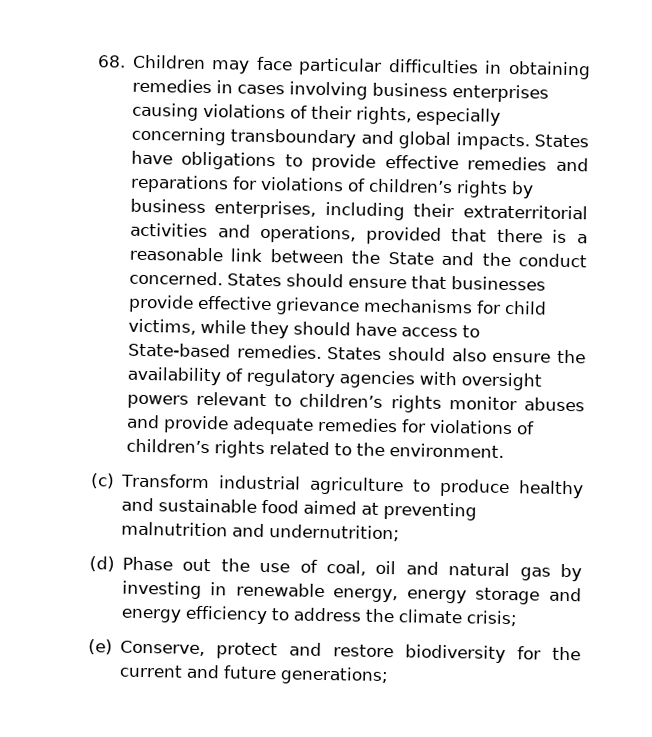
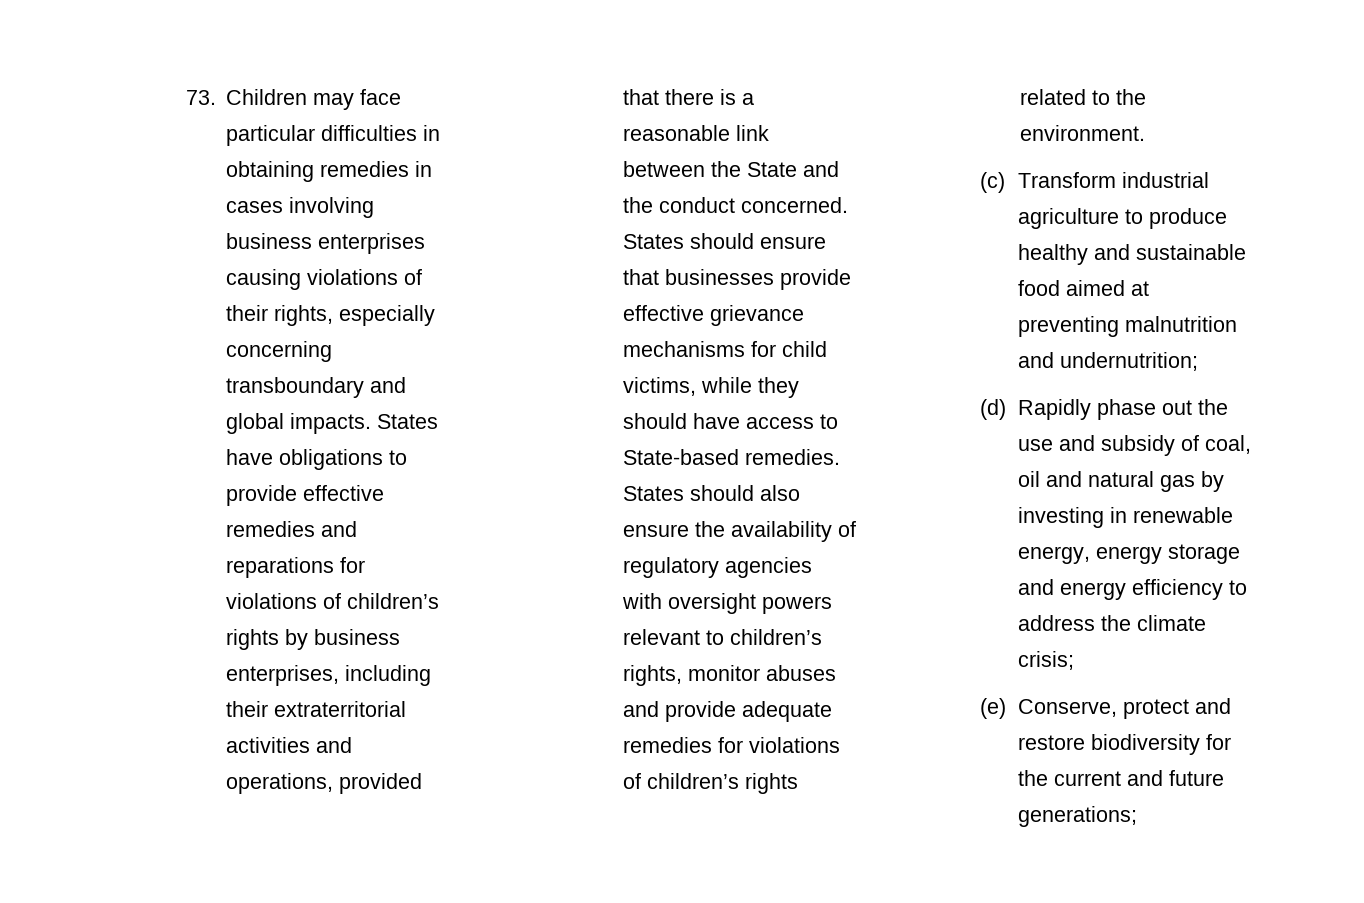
- 68. Children may face particular difficulties in obtaining remedies in cases involving business enterprises causing violations of their rights, especially concerning transboundary and global impacts.
+ 73. Children may face particular difficulties in obtaining remedies in cases involving business enterprises causing violations of their rights, especially concerning transboundary and global impacts.
- States should also ensure the availability of regulatory agencies with oversight powers relevant to children’s rights monitor abuses and provide adequate remedies for violations of children’s rights related to the environment.
+ States should also ensure the availability of regulatory agencies with oversight powers relevant to children’s rights, monitor abuses and provide adequate remedies for violations of children’s rights related to the environment.
- (d) Phase out the use of coal, oil and natural gas by investing in renewable energy, energy storage and energy efficiency to address the climate crisis;
+ (d) Rapidly phase out the use and subsidy of coal, oil and natural gas by investing in renewable energy, energy storage and energy efficiency to address the climate crisis;

